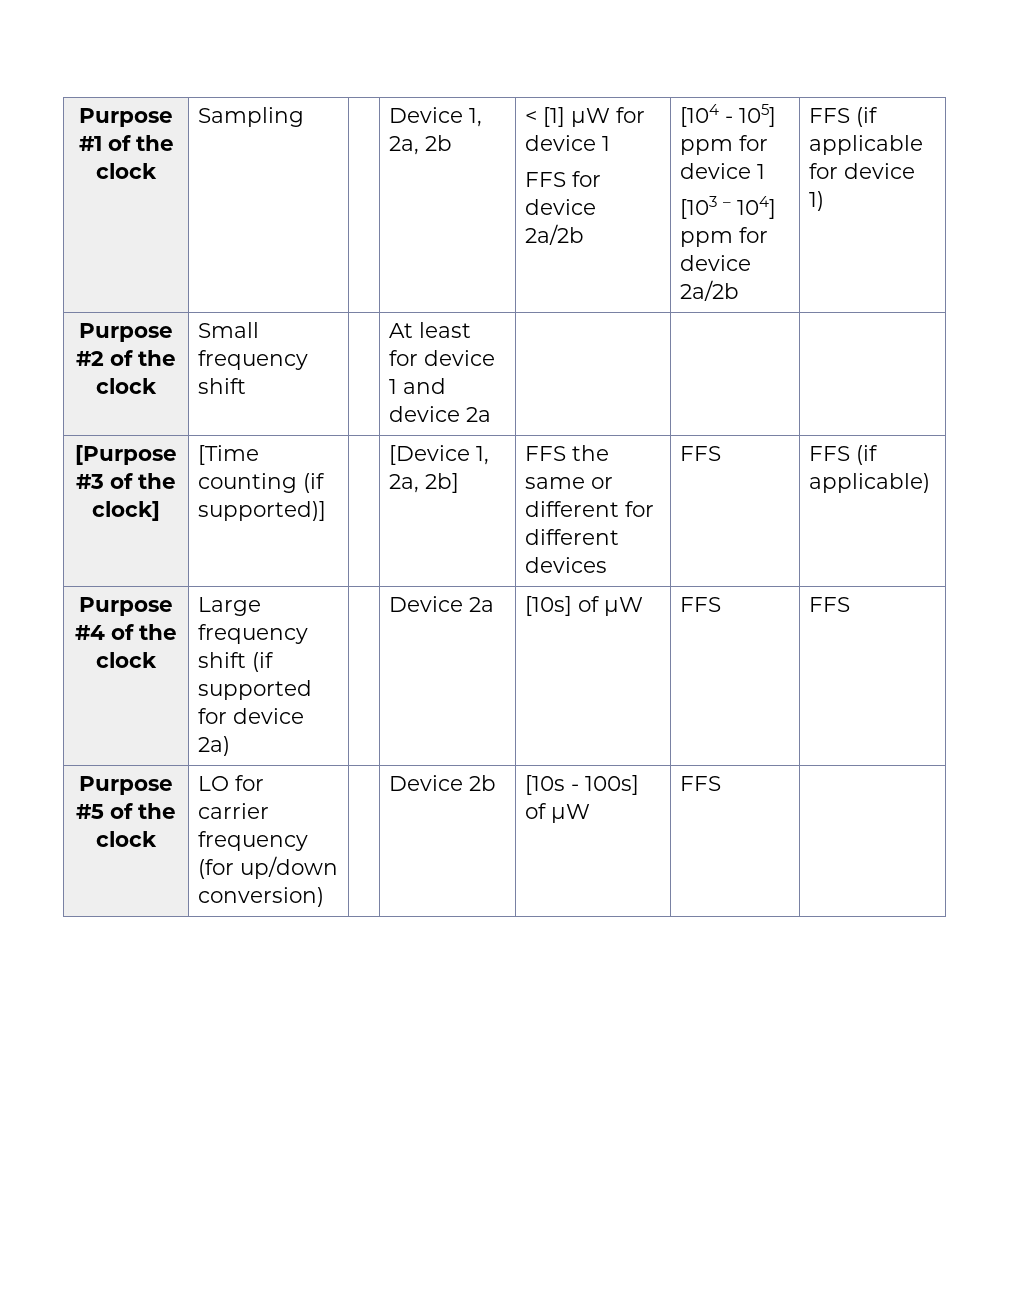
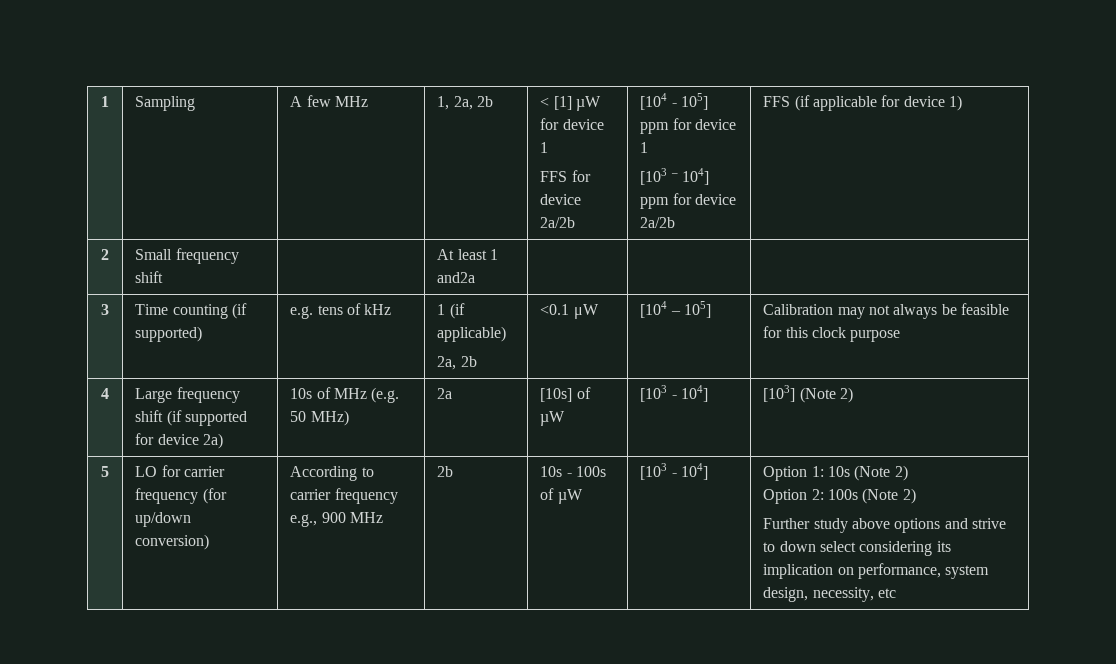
- Purpose #1 of the clock | Sampling | | Device 1, 2a, 2b | < [1] µW for device 1
+ 1 | Sampling | A few MHz | 1, 2a, 2b | < [1] µW for device 1
- Purpose #2 of the clock | Small frequency shift | | At least for device 1 and device 2a | | |
- [Purpose #3 of the clock] | [Time counting (if supported)] | | [Device 1, 2a, 2b] | FFS the same or different for different devices | FFS | FFS (if applicable)
- Purpose #4 of the clock | Large frequency shift (if supported for device 2a) | | Device 2a | [10s] of µW | FFS | FFS
- Purpose #5 of the clock | LO for carrier frequency (for up/down conversion) | | Device 2b | [10s - 100s] of µW | FFS |
+ 2 | Small frequency shift | | At least 1 and2a | | |
+ 3 | Time counting (if supported) | e.g. tens of kHz | 1 (if applicable)
+ 2a, 2b | <0.1 μW | [104 – 105] | Calibration may not always be feasible for this clock purpose
+ 4 | Large frequency shift (if supported for device 2a) | 10s of MHz (e.g. 50 MHz) | 2a | [10s] of µW | [103 - 104] | [103] (Note 2)
+ 5 | LO for carrier frequency (for up/down conversion) | According to carrier frequency e.g., 900 MHz | 2b | 10s - 100s of µW | [103 - 104] | Option 1: 10s (Note 2)
+ Option 2: 100s (Note 2)
+ Further study above options and strive to down select considering its implication on performance, system design, necessity, etc

